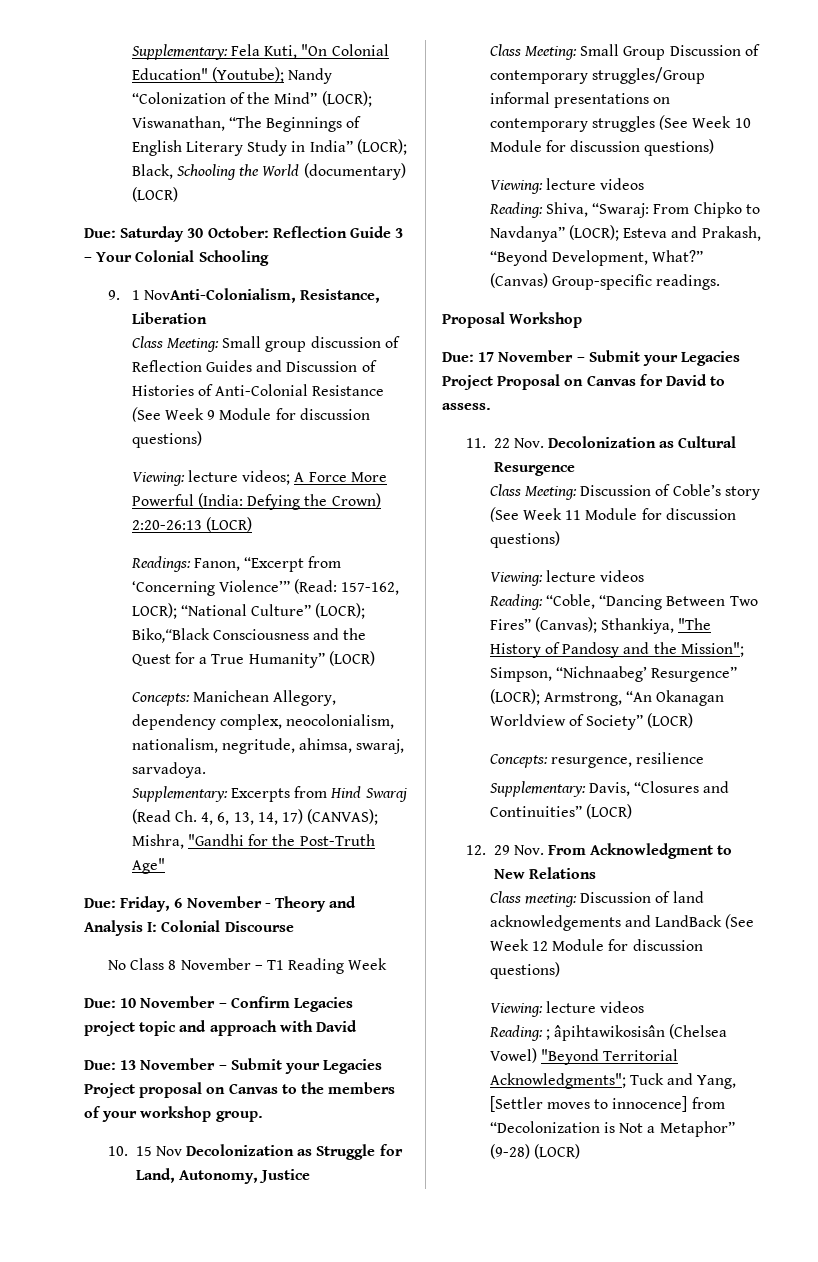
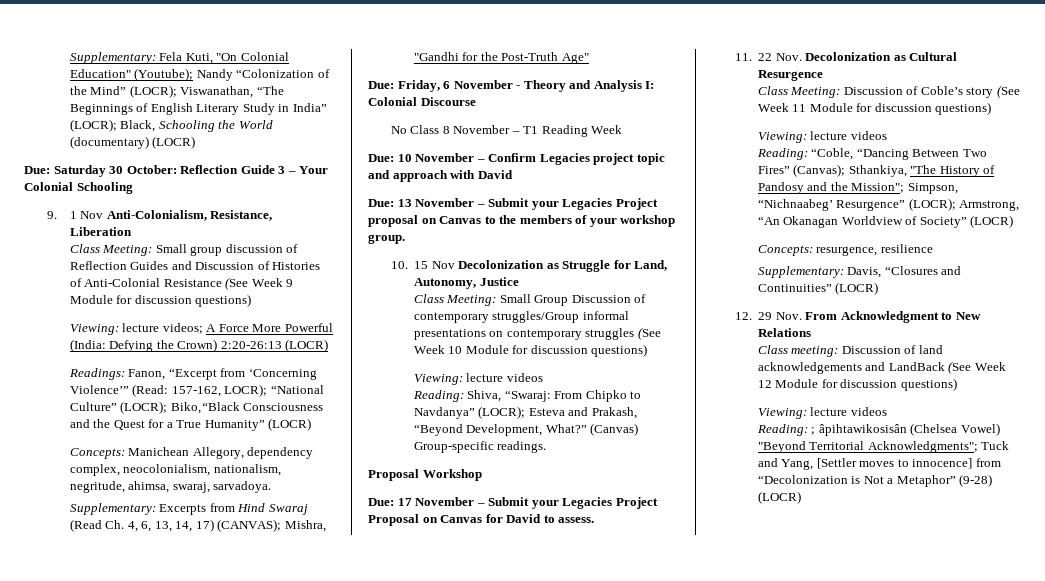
- 9. 1 NovAnti-Colonialism, Resistance, Liberation
+ 9. 1 Nov Anti-Colonialism, Resistance, Liberation

